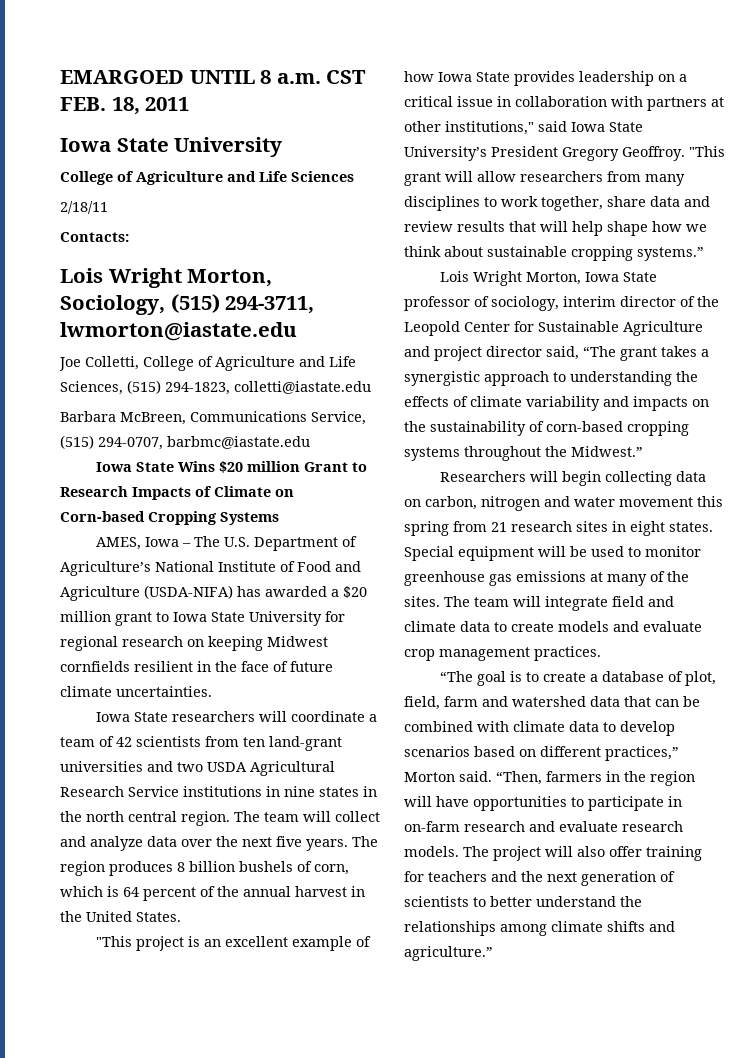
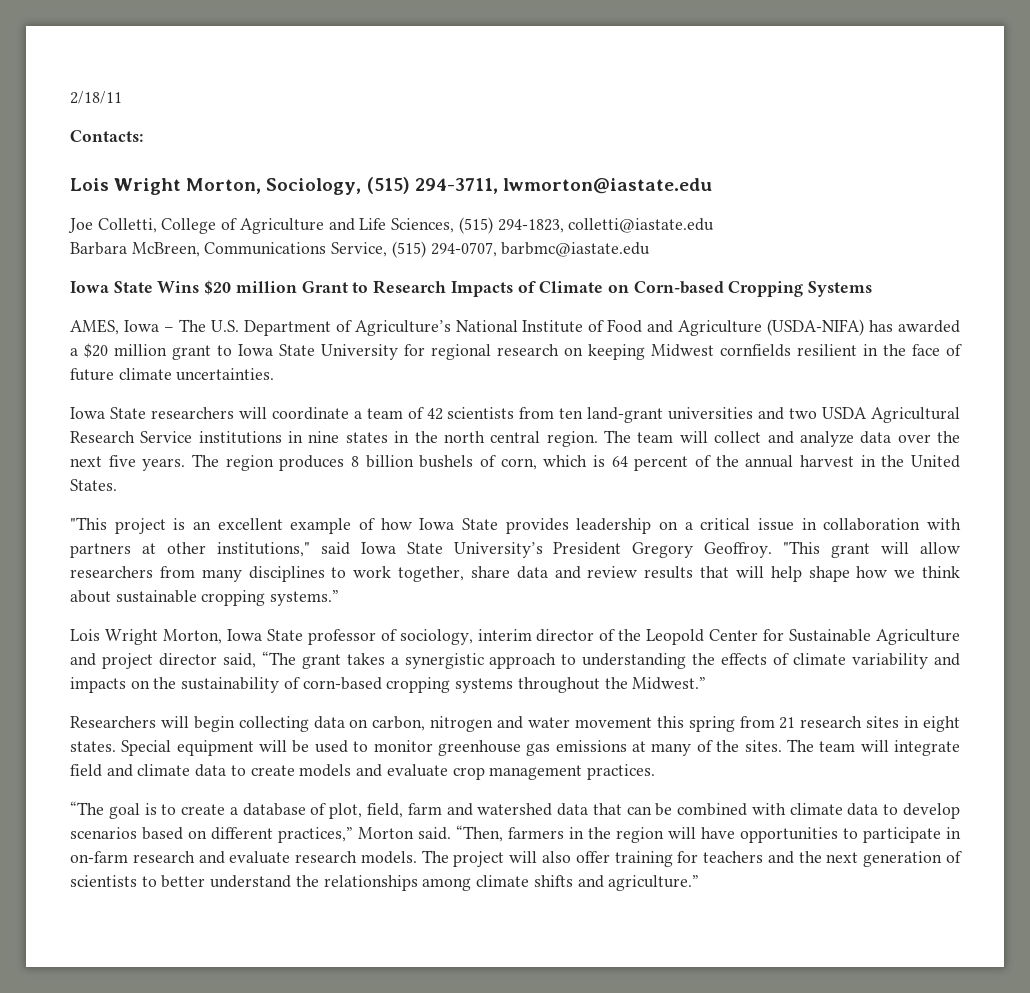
- EMARGOED UNTIL 8 a.m. CST FEB. 18, 2011
- Iowa State University
- College of Agriculture and Life Sciences

